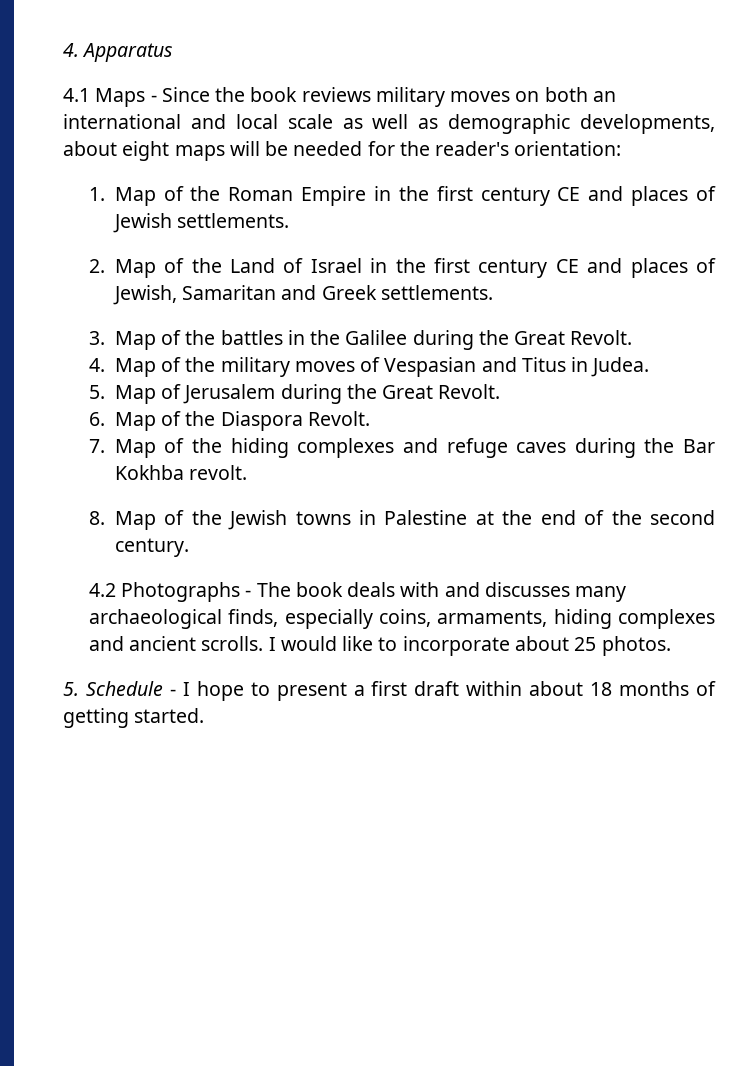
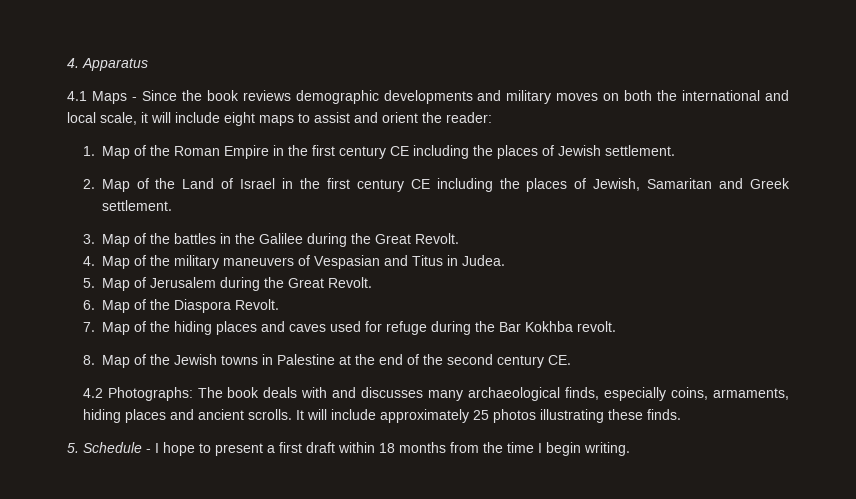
- 4.1 Maps - Since the book reviews military moves on both an international and local scale as well as demographic developments, about eight maps will be needed for the reader's orientation:
+ 4.1 Maps - Since the book reviews demographic developments and military moves on both the international and local scale, it will include eight maps to assist and orient the reader:
- 1. Map of the Roman Empire in the first century CE and places of Jewish settlements.
+ 1. Map of the Roman Empire in the first century CE including the places of Jewish settlement.
- 2. Map of the Land of Israel in the first century CE and places of Jewish, Samaritan and Greek settlements.
+ 2. Map of the Land of Israel in the first century CE including the places of Jewish, Samaritan and Greek settlement.
- 4. Map of the military moves of Vespasian and Titus in Judea.
+ 4. Map of the military maneuvers of Vespasian and Titus in Judea.
- 7. Map of the hiding complexes and refuge caves during the Bar Kokhba revolt.
+ 7. Map of the hiding places and caves used for refuge during the Bar Kokhba revolt.
- 8. Map of the Jewish towns in Palestine at the end of the second century.
+ 8. Map of the Jewish towns in Palestine at the end of the second century CE.
- 4.2 Photographs - The book deals with and discusses many archaeological finds, especially coins, armaments, hiding complexes and ancient scrolls.
+ 4.2 Photographs: The book deals with and discusses many archaeological finds, especially coins, armaments, hiding places and ancient scrolls.
- I would like to incorporate about 25 photos.
+ It will include approximately 25 photos illustrating these finds.
- 5. Schedule - I hope to present a first draft within about 18 months of getting started.
+ 5. Schedule - I hope to present a first draft within 18 months from the time I begin writing.

